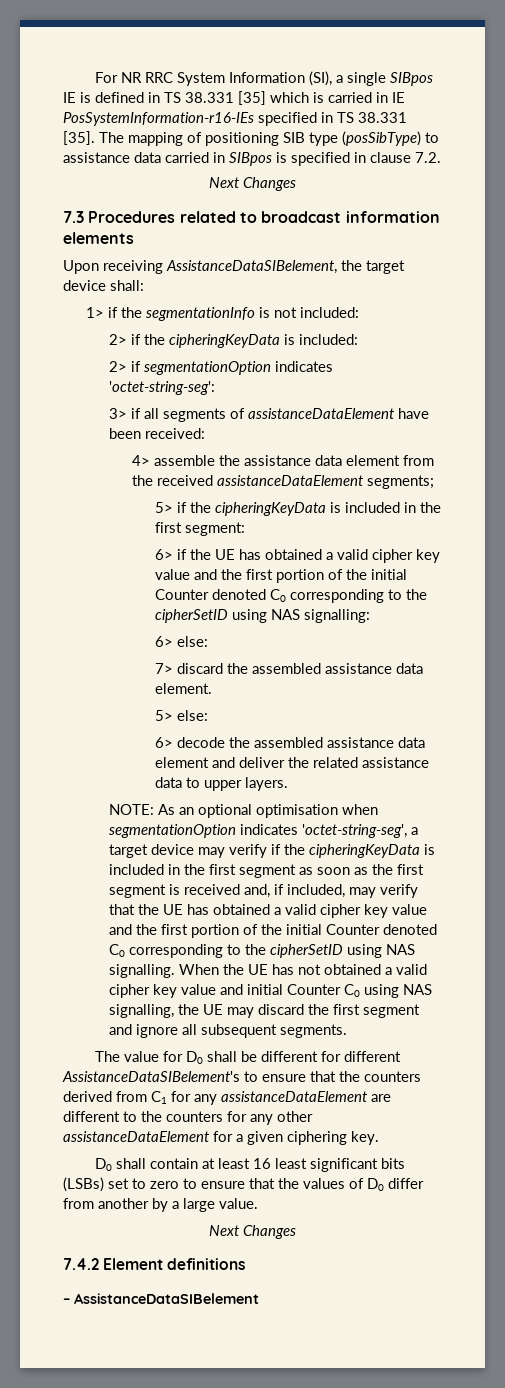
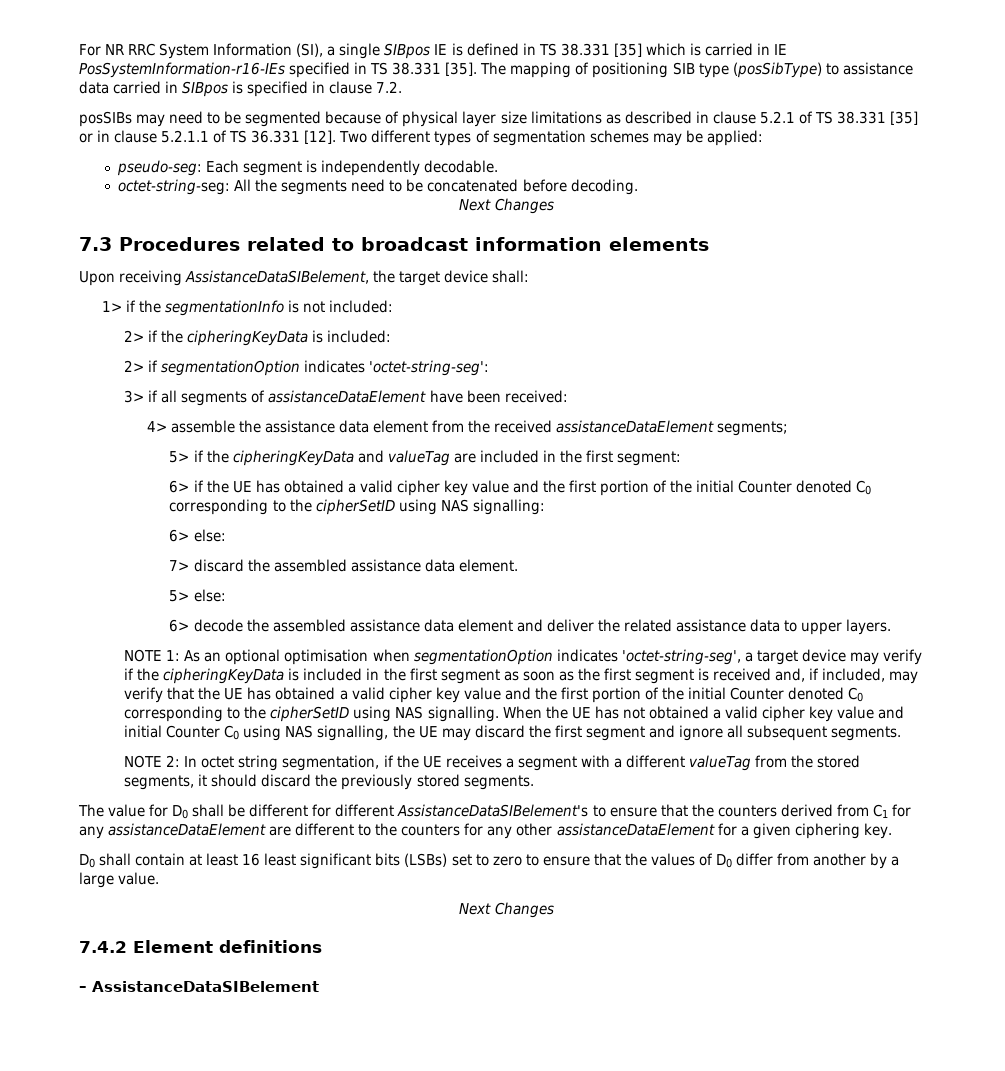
+ posSIBs may need to be segmented because of physical layer size limitations as described in clause 5.2.1 of TS 38.331 [35] or in clause 5.2.1.1 of TS 36.331 [12]. Two different types of segmentation schemes may be applied:
+ pseudo-seg: Each segment is independently decodable.
+ octet-string-seg: All the segments need to be concatenated before decoding.
- 5> if the cipheringKeyData is included in the first segment:
+ 5> if the cipheringKeyData and valueTag are included in the first segment:
- NOTE:
+ NOTE 1:
+ NOTE 2: In octet string segmentation, if the UE receives a segment with a different valueTag from the stored segments, it should discard the previously stored segments.

